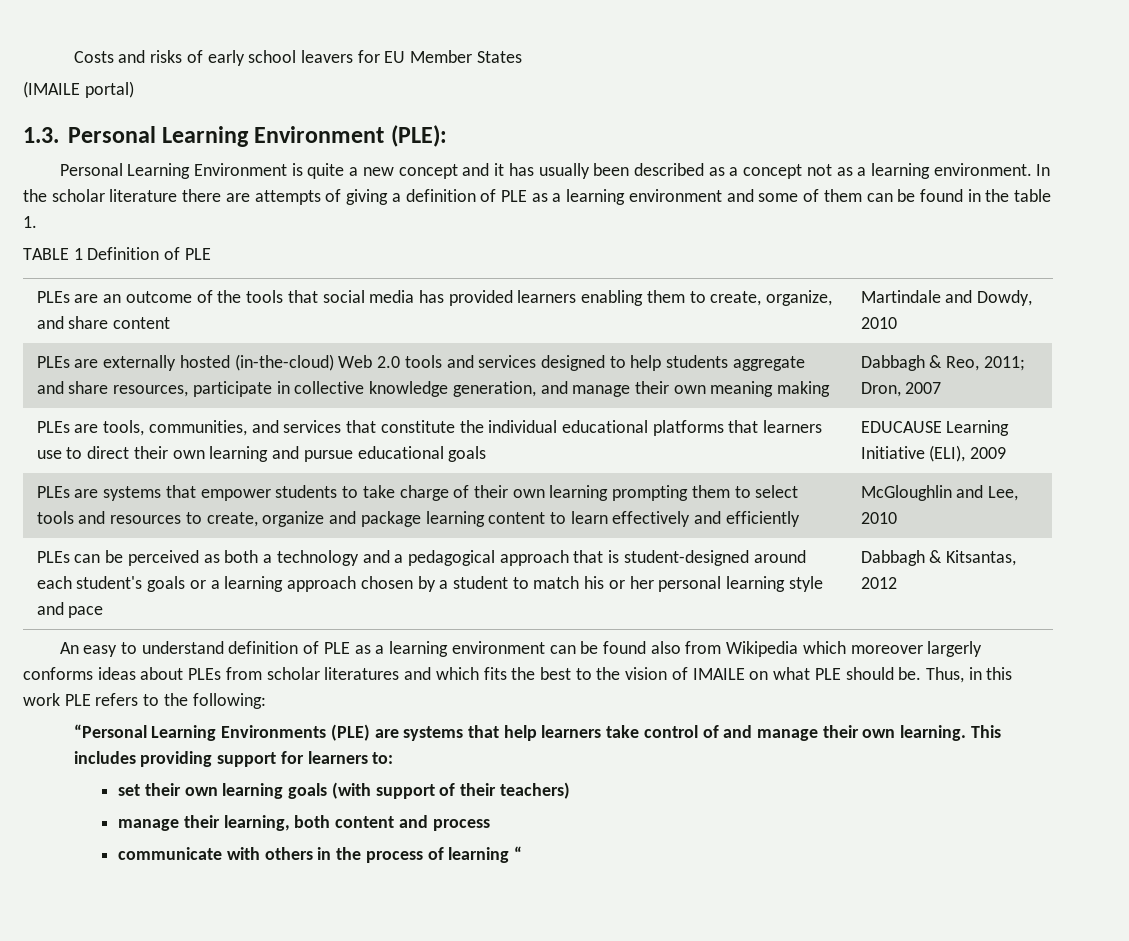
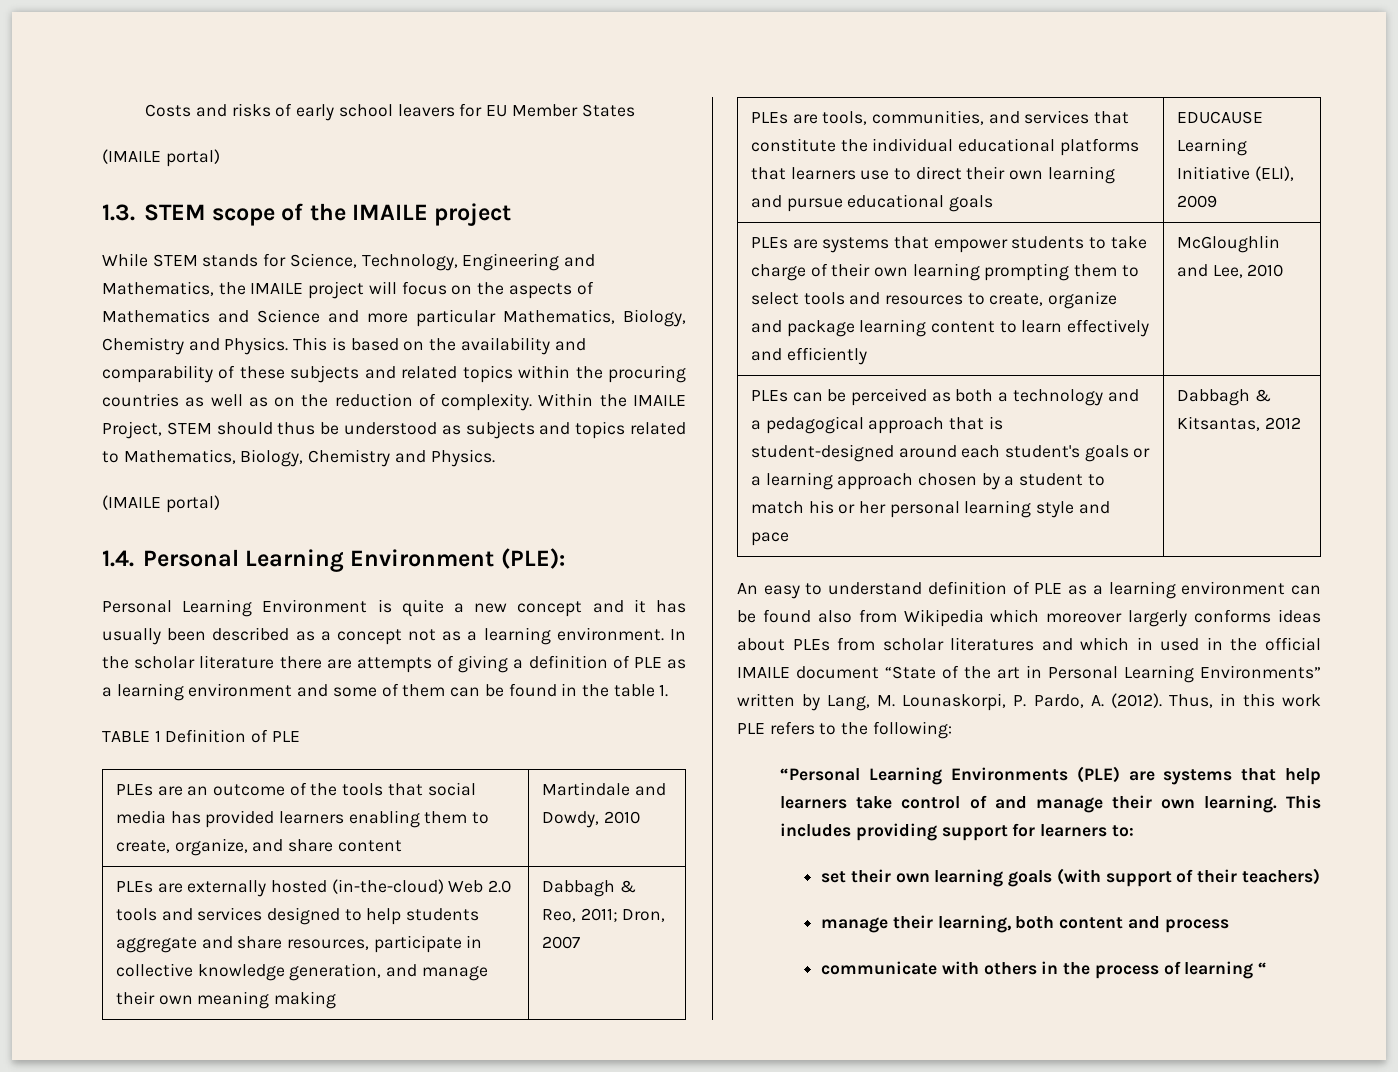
- 1.3. Personal Learning Environment (PLE):
+ 1.3. STEM scope of the IMAILE project
+ While STEM stands for Science, Technology, Engineering and Mathematics, the IMAILE project will focus on the aspects of Mathematics and Science and more particular Mathematics, Biology, Chemistry and Physics. This is based on the availability and comparability of these subjects and related topics within the procuring countries as well as on the reduction of complexity. Within the IMAILE Project, STEM should thus be understood as subjects and topics related to Mathematics, Biology, Chemistry and Physics.
+ (IMAILE portal)
+ 1.4. Personal Learning Environment (PLE):
- An easy to understand definition of PLE as a learning environment can be found also from Wikipedia which moreover largerly conforms ideas about PLEs from scholar literatures and which fits the best to the vision of IMAILE on what PLE should be.
+ An easy to understand definition of PLE as a learning environment can be found also from Wikipedia which moreover largerly conforms ideas about PLEs from scholar literatures and which in used in the official IMAILE document “State of the art in Personal Learning Environments” written by Lang, M. Lounaskorpi, P. Pardo, A. (2012).

